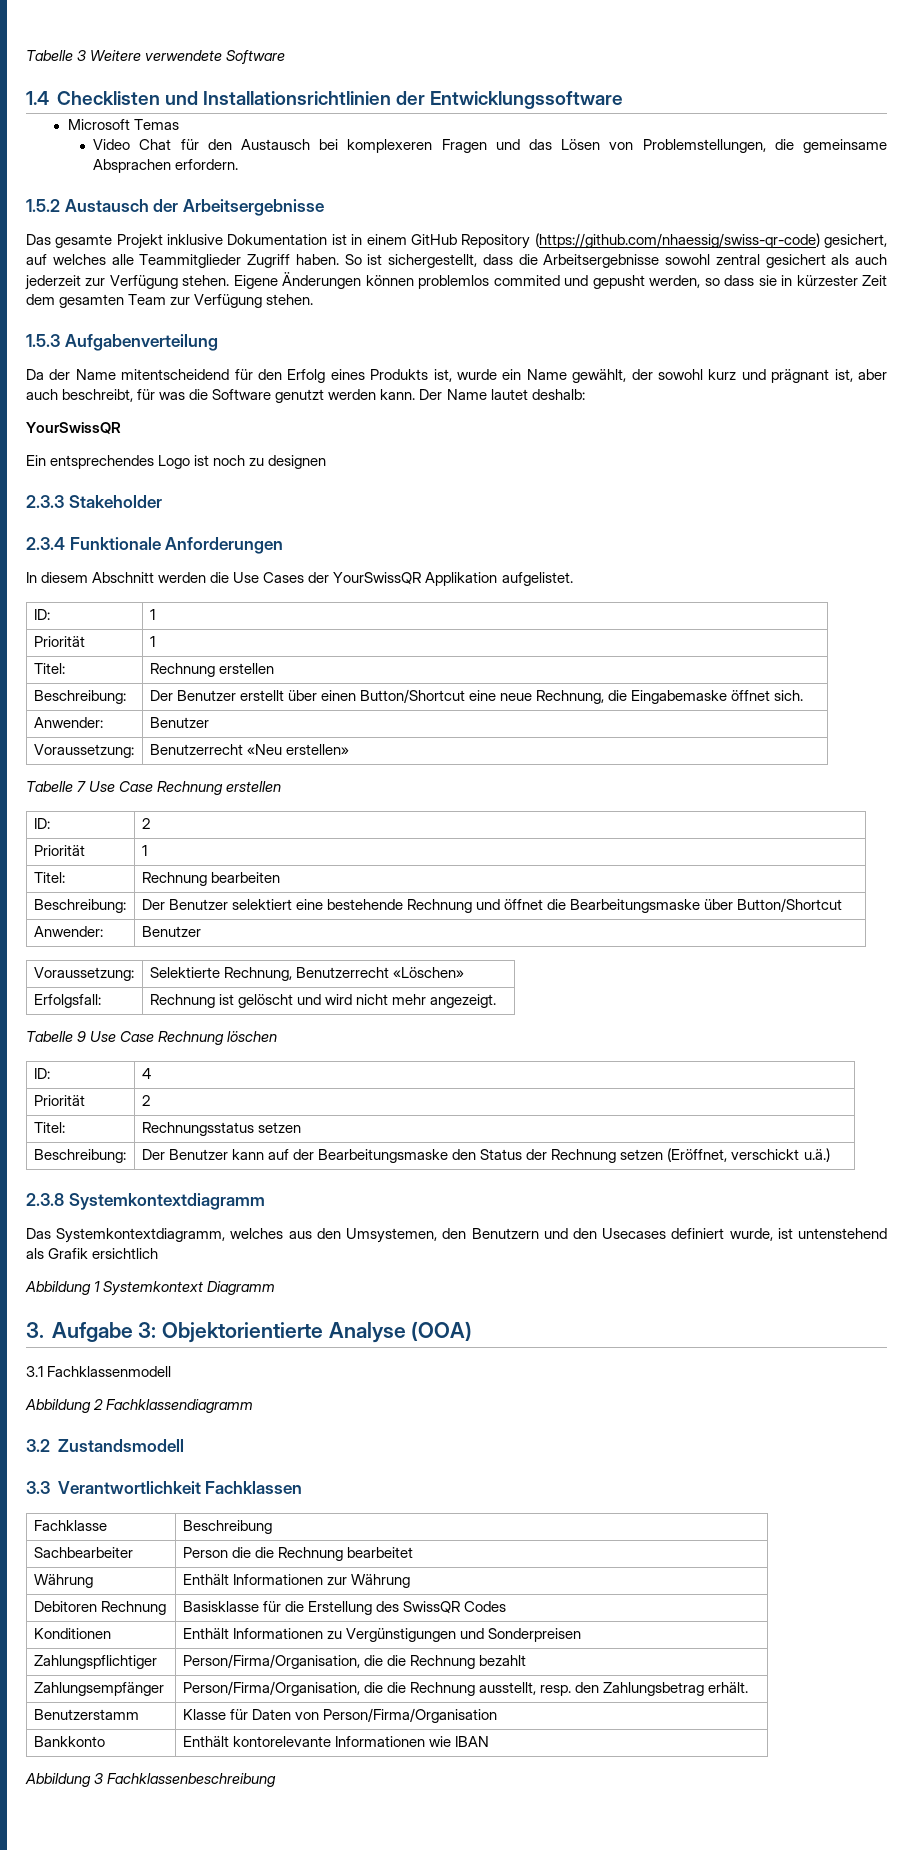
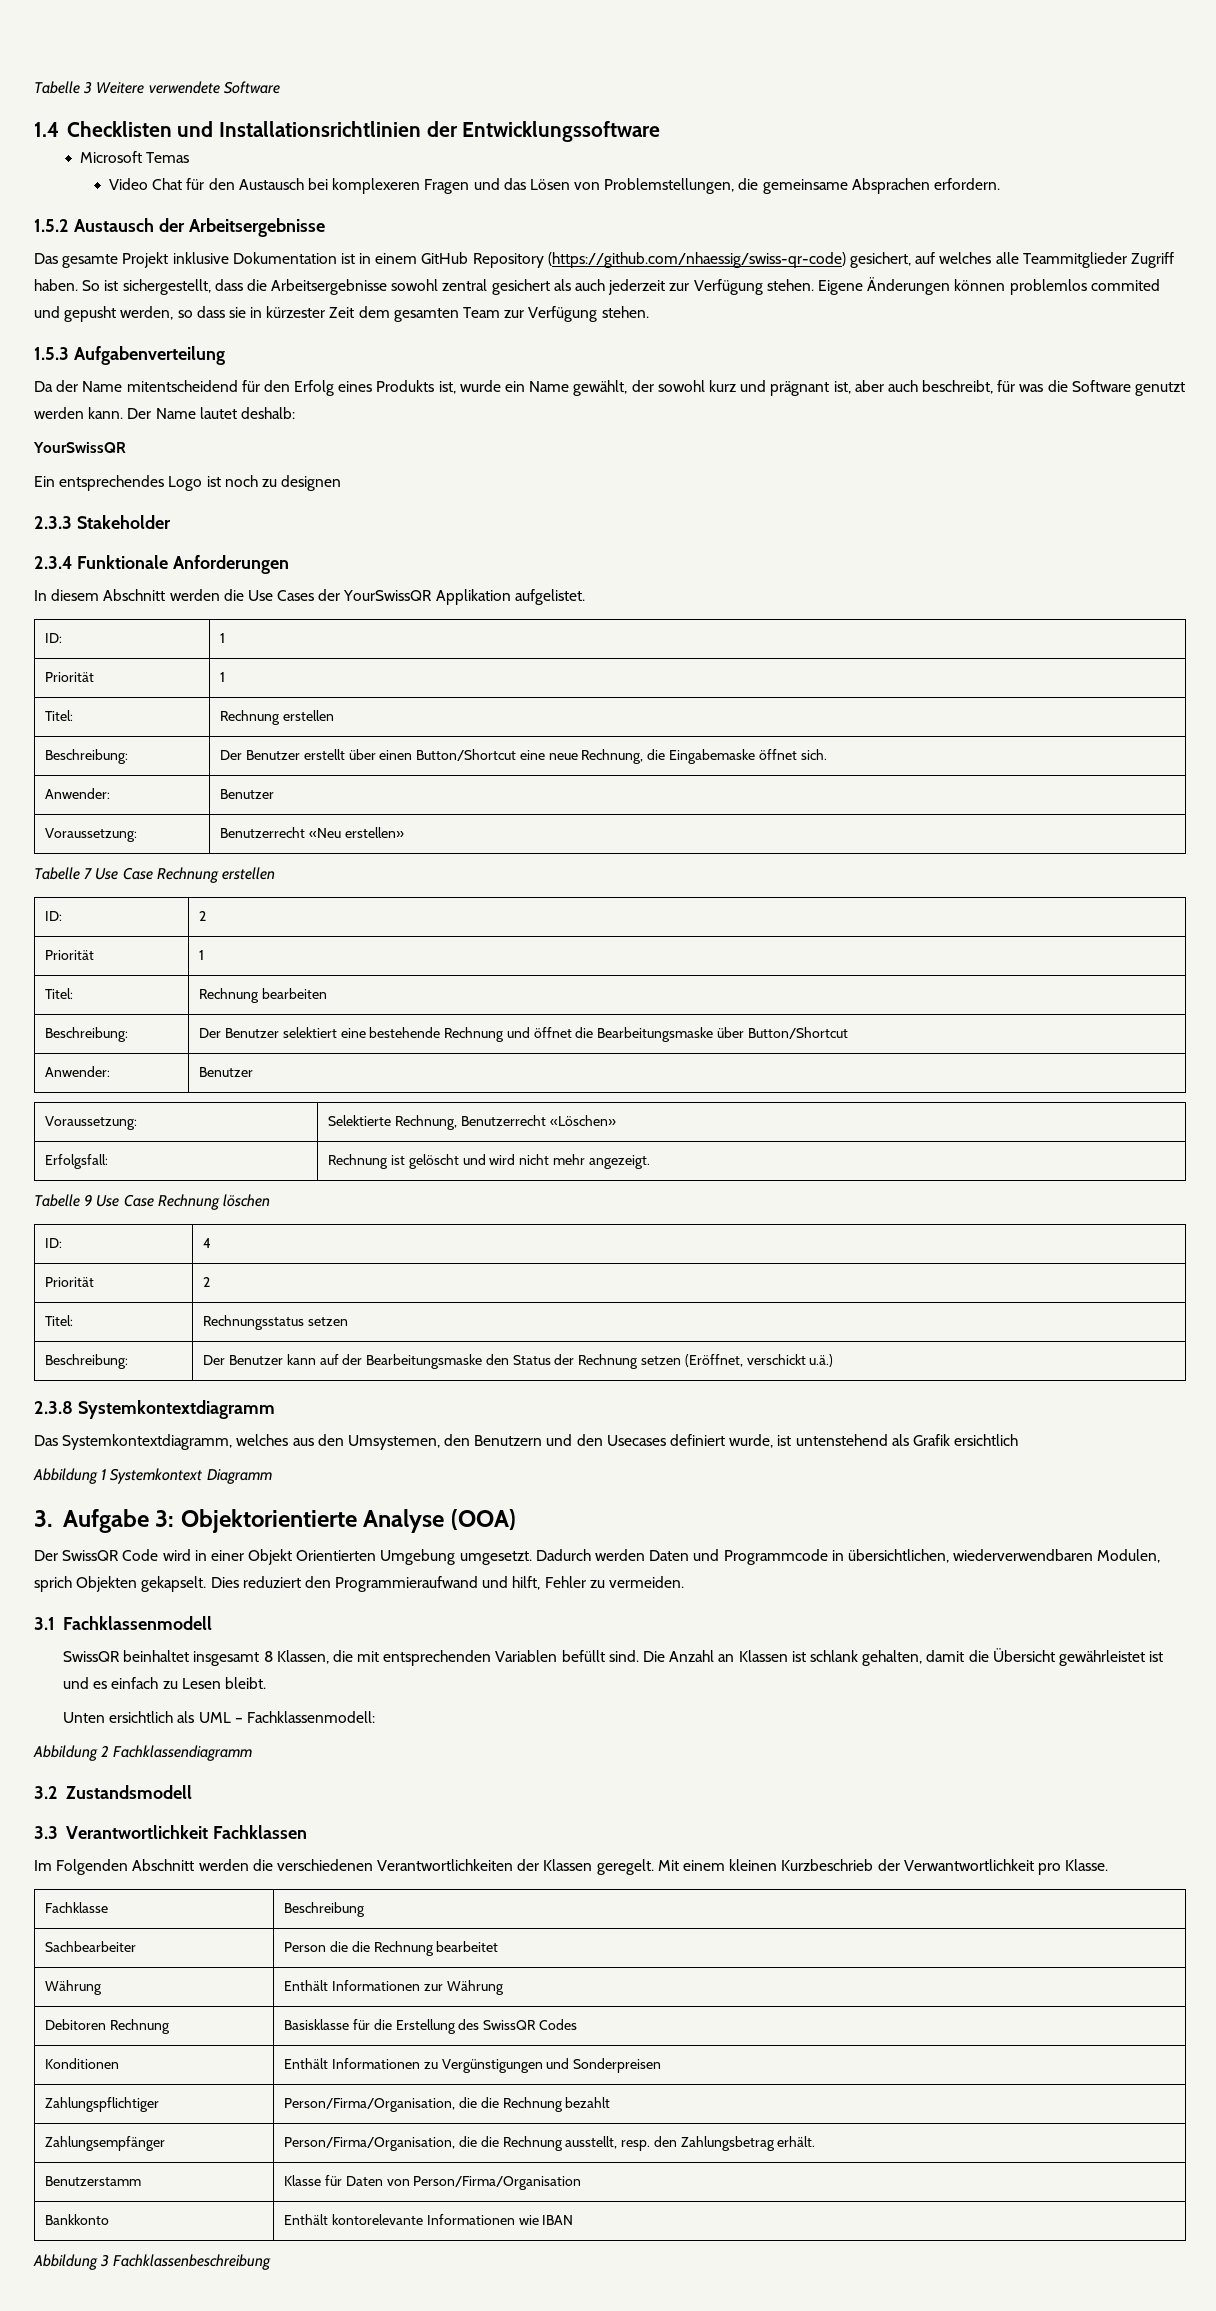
+ Der SwissQR Code wird in einer Objekt Orientierten Umgebung umgesetzt. Dadurch werden Daten und Programmcode in übersichtlichen, wiederverwendbaren Modulen, sprich Objekten gekapselt. Dies reduziert den Programmieraufwand und hilft, Fehler zu vermeiden.
  3.1 Fachklassenmodell
+ SwissQR beinhaltet insgesamt 8 Klassen, die mit entsprechenden Variablen befüllt sind. Die Anzahl an Klassen ist schlank gehalten, damit die Übersicht gewährleistet ist und es einfach zu Lesen bleibt.
+ Unten ersichtlich als UML – Fachklassenmodell:
+ Im Folgenden Abschnitt werden die verschiedenen Verantwortlichkeiten der Klassen geregelt. Mit einem kleinen Kurzbeschrieb der Verwantwortlichkeit pro Klasse.

